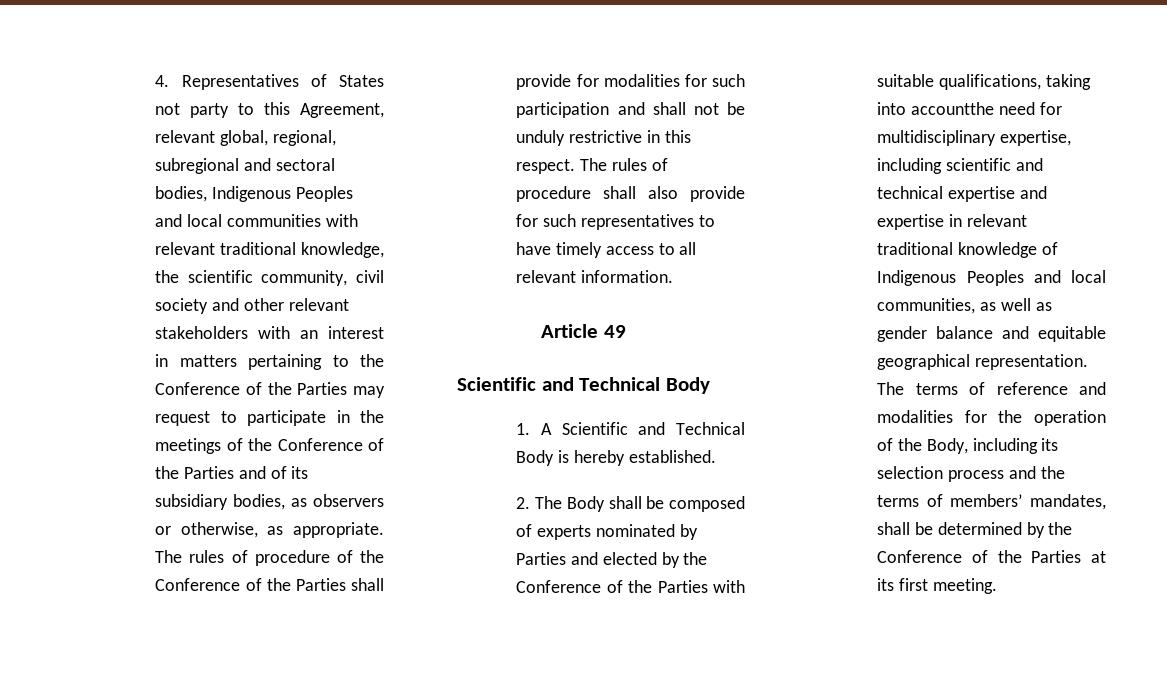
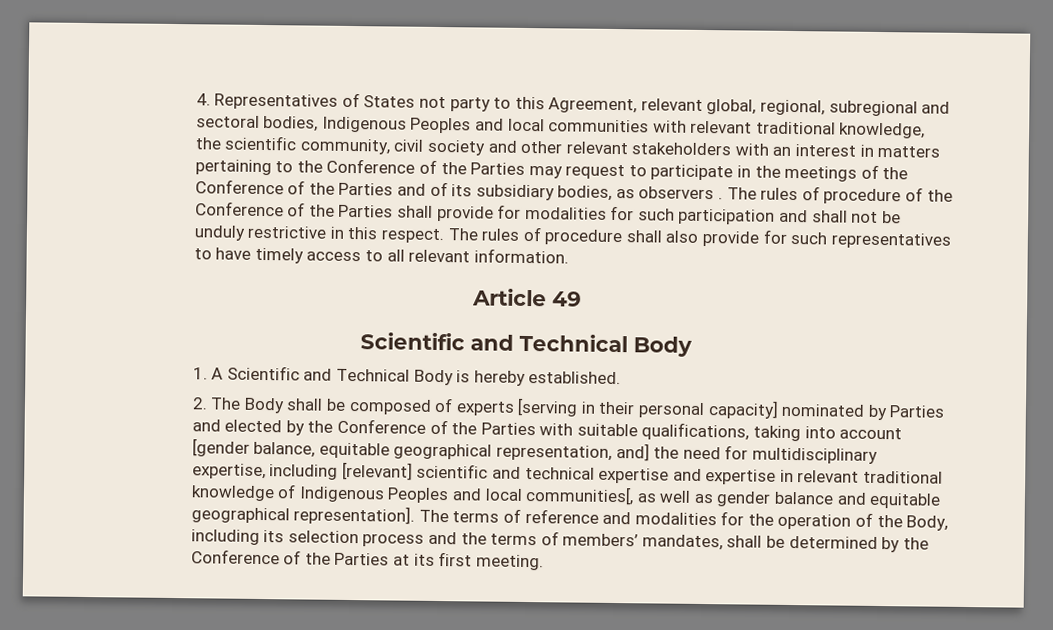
- 4. Representatives of States not party to this Agreement, relevant global, regional, subregional and sectoral bodies, Indigenous Peoples and local communities with relevant traditional knowledge, the scientific community, civil society and other relevant stakeholders with an interest in matters pertaining to the Conference of the Parties may request to participate in the meetings of the Conference of the Parties and of its subsidiary bodies, as observers or otherwise, as appropriate.
+ 4. Representatives of States not party to this Agreement, relevant global, regional, subregional and sectoral bodies, Indigenous Peoples and local communities with relevant traditional knowledge, the scientific community, civil society and other relevant stakeholders with an interest in matters pertaining to the Conference of the Parties may request to participate in the meetings of the Conference of the Parties and of its subsidiary bodies, as observers .
- 2. The Body shall be composed of experts nominated by Parties and elected by the Conference of the Parties with suitable qualifications, taking into accountthe need for multidisciplinary expertise, including scientific and technical expertise and expertise in relevant traditional knowledge of Indigenous Peoples and local communities, as well as gender balance and equitable geographical representation.
+ 2. The Body shall be composed of experts [serving in their personal capacity] nominated by Parties and elected by the Conference of the Parties with suitable qualifications, taking into account [gender balance, equitable geographical representation, and] the need for multidisciplinary expertise, including [relevant] scientific and technical expertise and expertise in relevant traditional knowledge of Indigenous Peoples and local communities[, as well as gender balance and equitable geographical representation].

